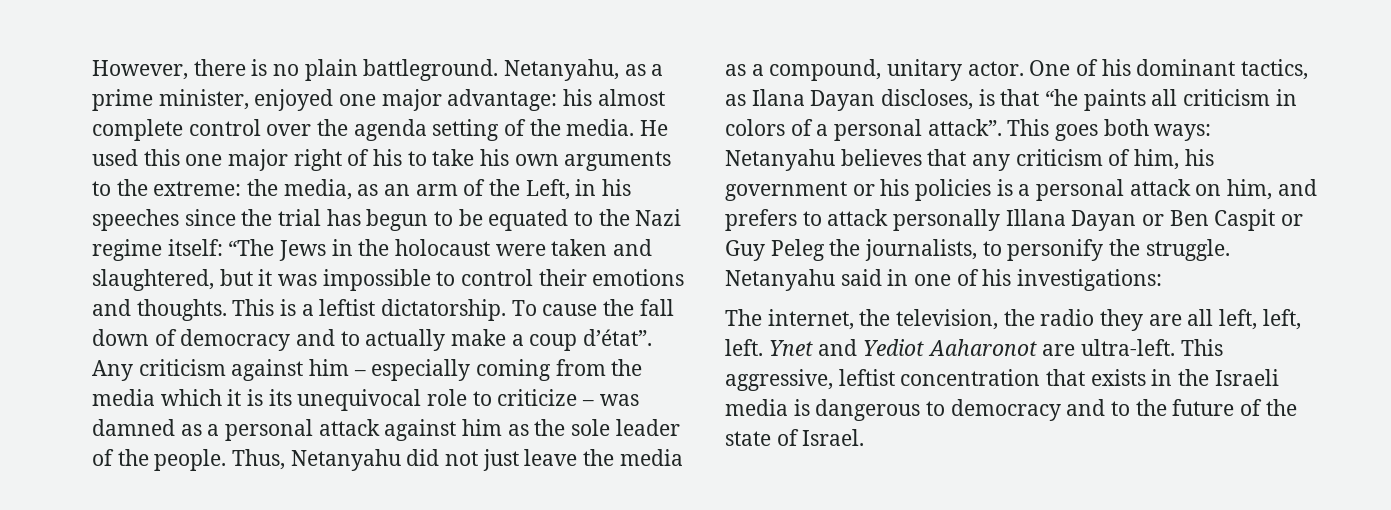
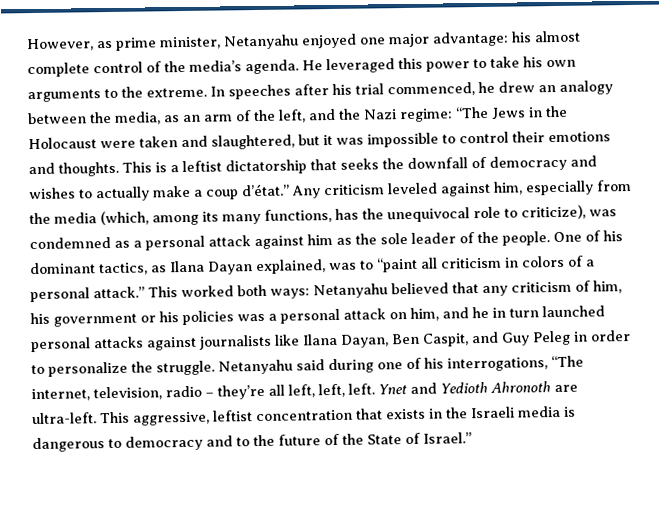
- However, there is no plain battleground. Netanyahu, as a prime minister, enjoyed one major advantage: his almost complete control over the agenda setting of the media. He used this one major right of his to take his own arguments to the extreme: the media, as an arm of the Left, in his speeches since the trial has begun to be equated to the Nazi regime itself: “The Jews in the holocaust were taken and slaughtered, but it was impossible to control their emotions and thoughts.
+ However, as prime minister, Netanyahu enjoyed one major advantage: his almost complete control of the media’s agenda. He leveraged this power to take his own arguments to the extreme. In speeches after his trial commenced, he drew an analogy between the media, as an arm of the left, and the Nazi regime: “The Jews in the Holocaust were taken and slaughtered, but it was impossible to control their emotions and thoughts.
- This is a leftist dictatorship. To cause the fall down of democracy and to actually make a coup d’état”.
+ This is a leftist dictatorship that seeks the downfall of democracy and wishes to actually make a coup d’état.”
- Any criticism against him – especially coming from the media which it is its unequivocal role to criticize – was damned as a personal attack against him as the sole leader of the people.
+ Any criticism leveled against him, especially from the media (which, among its many functions, has the unequivocal role to criticize), was condemned as a personal attack against him as the sole leader of the people.
- Thus, Netanyahu did not just leave the media as a compound, unitary actor.
- One of his dominant tactics, as Ilana Dayan discloses, is that “he paints all criticism in colors of a personal attack”. This goes both ways: Netanyahu believes that any criticism of him, his government or his policies is a personal attack on him, and prefers to attack personally Illana Dayan or Ben Caspit or Guy Peleg the journalists, to personify the struggle.
+ One of his dominant tactics, as Ilana Dayan explained, was to “paint all criticism in colors of a personal attack.” This worked both ways: Netanyahu believed that any criticism of him, his government or his policies was a personal attack on him, and he in turn launched personal attacks against journalists like Ilana Dayan, Ben Caspit, and Guy Peleg in order to personalize the struggle.
- Netanyahu said in one of his investigations:
- The internet, the television, the radio they are all left, left, left.
+ Netanyahu said during one of his interrogations, “The internet, television, radio – they’re all left, left, left.
- Ynet and Yediot Aaharonot are ultra-left.
+ Ynet and Yedioth Ahronoth are ultra-left.
- This aggressive, leftist concentration that exists in the Israeli media is dangerous to democracy and to the future of the state of Israel.
+ This aggressive, leftist concentration that exists in the Israeli media is dangerous to democracy and to the future of the State of Israel.”

